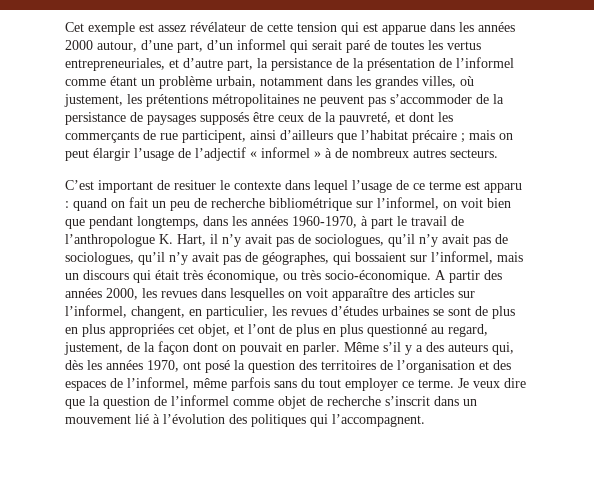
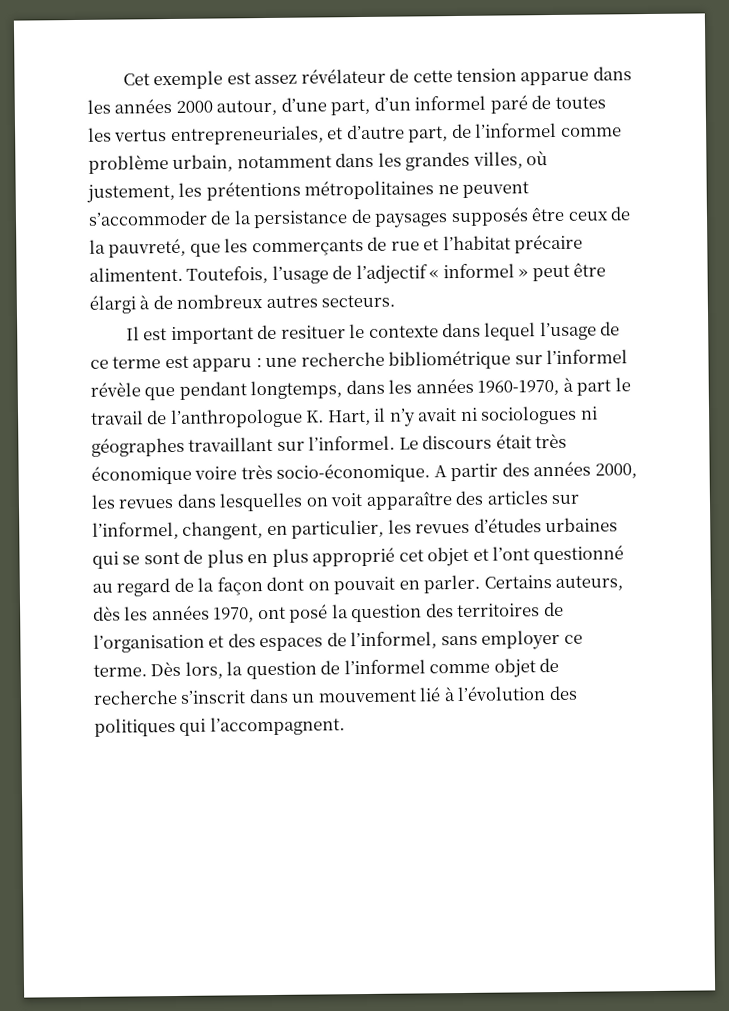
- Cet exemple est assez révélateur de cette tension qui est apparue dans les années 2000 autour, d’une part, d’un informel qui serait paré de toutes les vertus entrepreneuriales, et d’autre part, la persistance de la présentation de l’informel comme étant un problème urbain, notamment dans les grandes villes, où justement, les prétentions métropolitaines ne peuvent pas s’accommoder de la persistance de paysages supposés être ceux de la pauvreté, et dont les commerçants de rue participent, ainsi d’ailleurs que l’habitat précaire ; mais on peut élargir l’usage de l’adjectif « informel » à de nombreux autres secteurs.
+ Cet exemple est assez révélateur de cette tension apparue dans les années 2000 autour, d’une part, d’un informel paré de toutes les vertus entrepreneuriales, et d’autre part, de l’informel comme problème urbain, notamment dans les grandes villes, où justement, les prétentions métropolitaines ne peuvent s’accommoder de la persistance de paysages supposés être ceux de la pauvreté, que les commerçants de rue et l’habitat précaire alimentent. Toutefois, l’usage de l’adjectif « informel » peut être élargi à de nombreux autres secteurs.
- C’est important de resituer le contexte dans lequel l’usage de ce terme est apparu : quand on fait un peu de recherche bibliométrique sur l’informel, on voit bien que pendant longtemps, dans les années 1960-1970, à part le travail de l’anthropologue K. Hart, il n’y avait pas de sociologues, qu’il n’y avait pas de sociologues, qu’il n’y avait pas de géographes, qui bossaient sur l’informel, mais un discours qui était très économique, ou très socio-économique.
+ Il est important de resituer le contexte dans lequel l’usage de ce terme est apparu : une recherche bibliométrique sur l’informel révèle que pendant longtemps, dans les années 1960-1970, à part le travail de l’anthropologue K. Hart, il n’y avait ni sociologues ni géographes travaillant sur l’informel. Le discours était très économique voire très socio-économique.
- A partir des années 2000, les revues dans lesquelles on voit apparaître des articles sur l’informel, changent, en particulier, les revues d’études urbaines se sont de plus en plus appropriées cet objet, et l’ont de plus en plus questionné au regard, justement, de la façon dont on pouvait en parler.
+ A partir des années 2000, les revues dans lesquelles on voit apparaître des articles sur l’informel, changent, en particulier, les revues d’études urbaines qui se sont de plus en plus approprié cet objet et l’ont questionné au regard de la façon dont on pouvait en parler.
- Même s’il y a des auteurs qui, dès les années 1970, ont posé la question des territoires de l’organisation et des espaces de l’informel, même parfois sans du tout employer ce terme. Je veux dire que la question de l’informel comme objet de recherche s’inscrit dans un mouvement lié à l’évolution des politiques qui l’accompagnent.
+ Certains auteurs, dès les années 1970, ont posé la question des territoires de l’organisation et des espaces de l’informel, sans employer ce terme. Dès lors, la question de l’informel comme objet de recherche s’inscrit dans un mouvement lié à l’évolution des politiques qui l’accompagnent.

